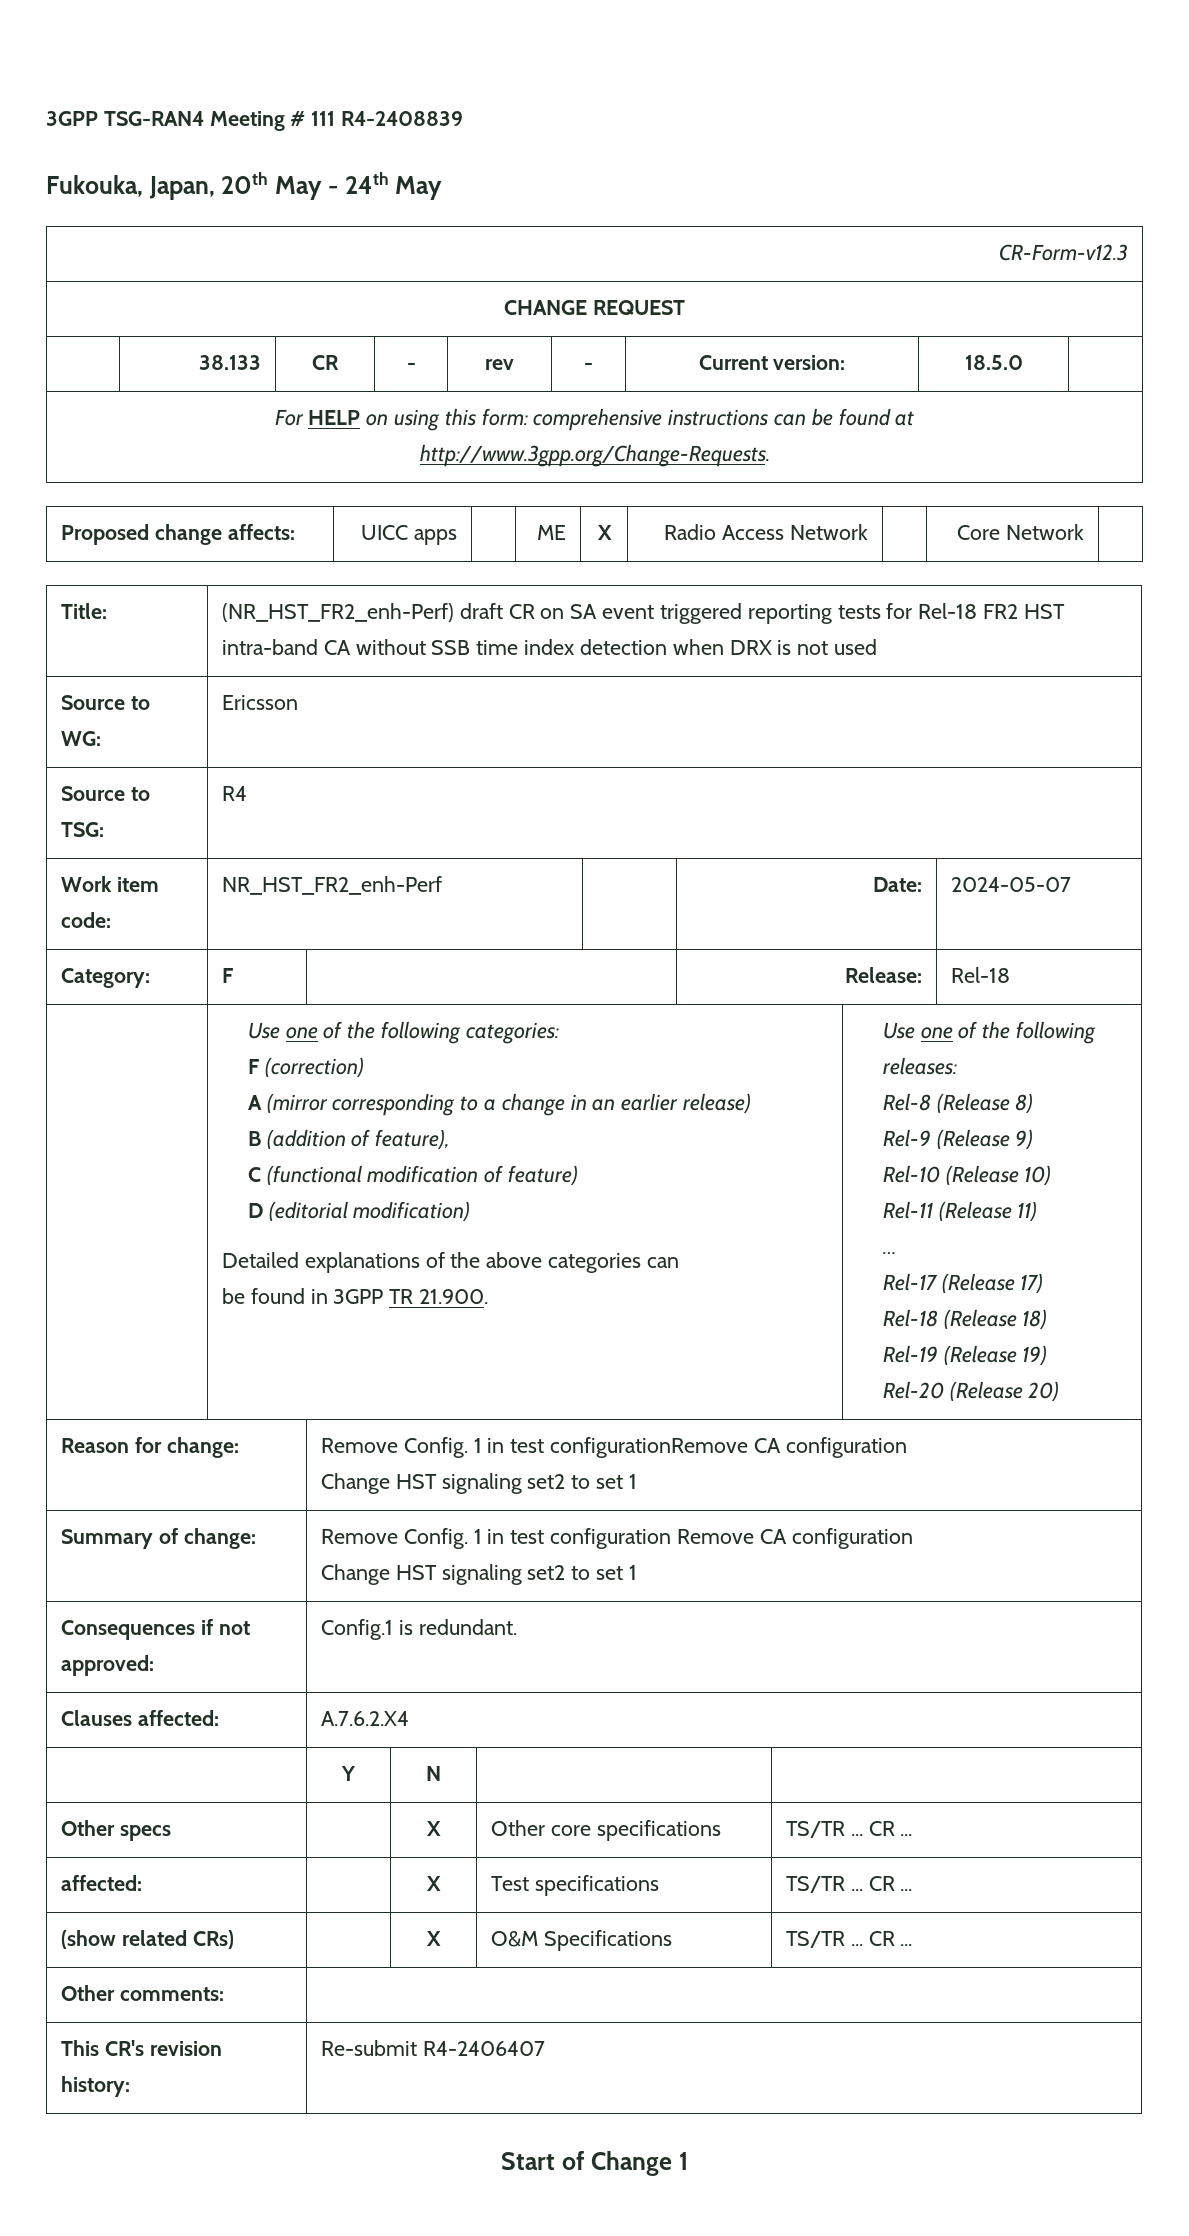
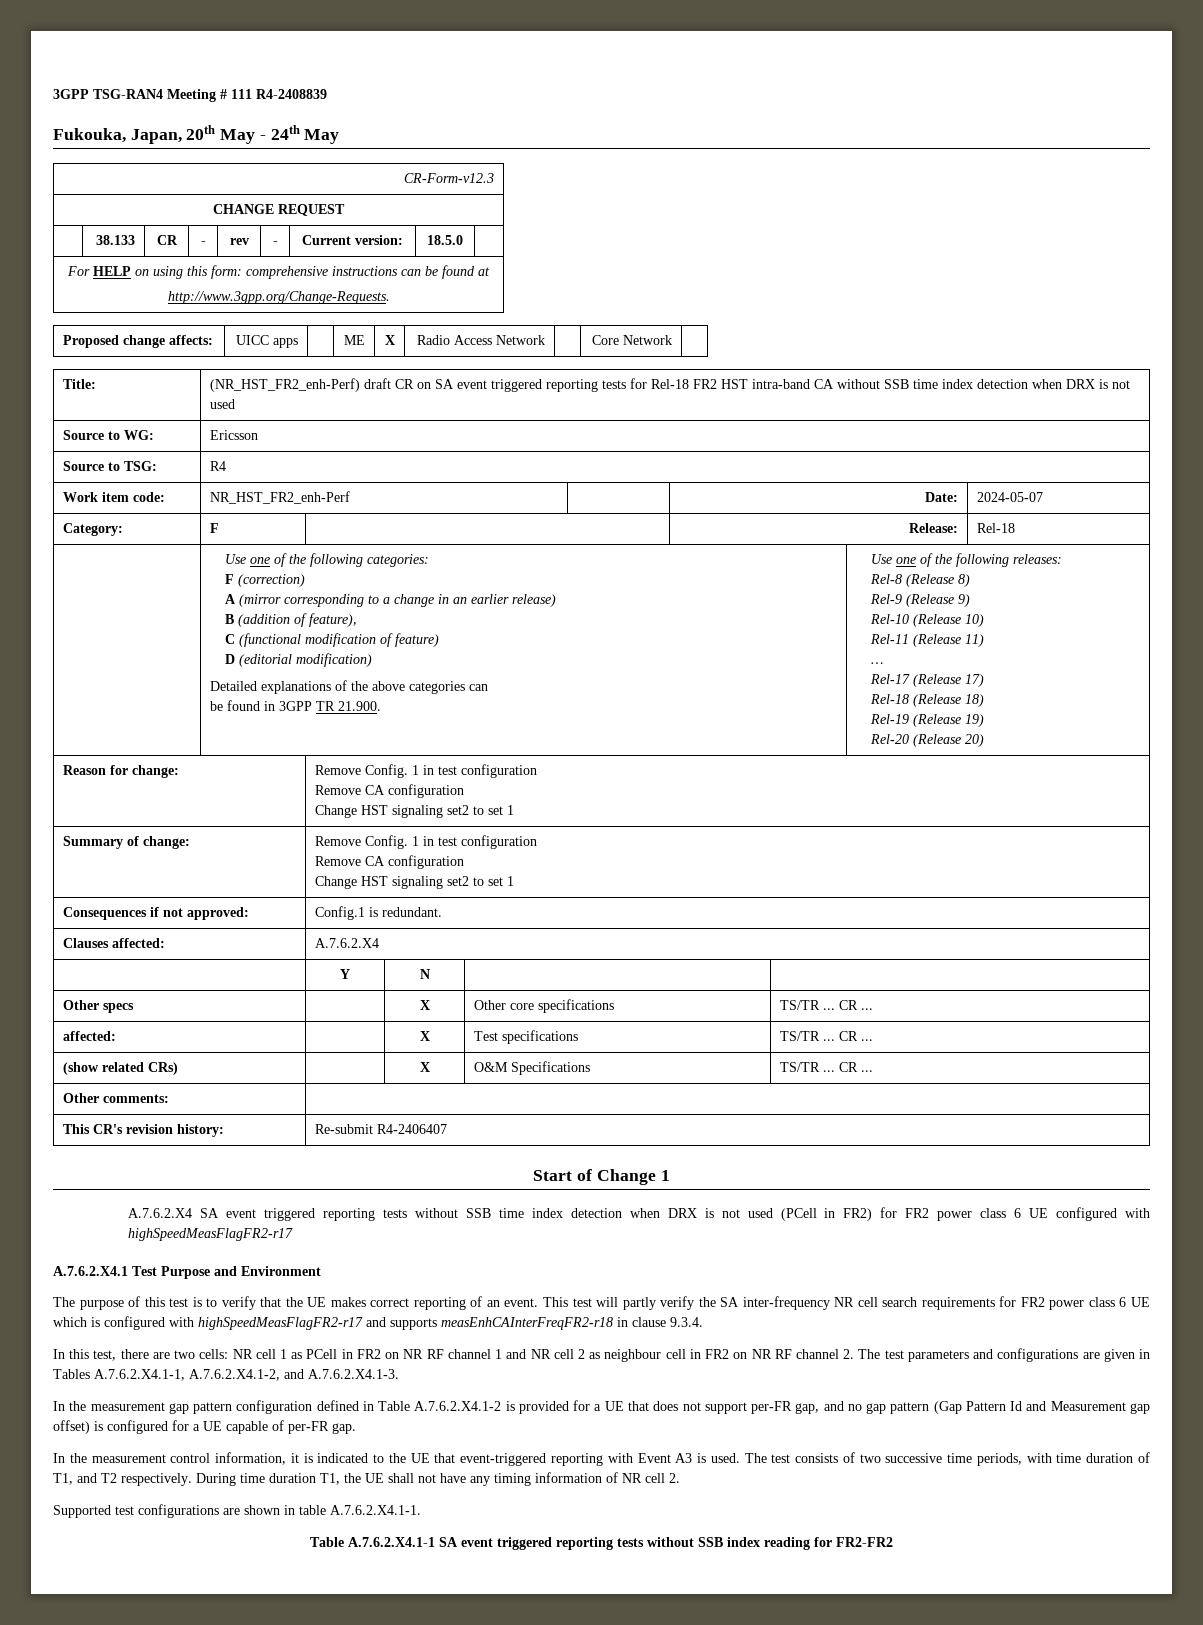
- Reason for change: | Remove Config. 1 in test configurationRemove CA configuration
+ Reason for change: | Remove Config. 1 in test configuration
+ Remove CA configuration
- Summary of change: | Remove Config. 1 in test configuration Remove CA configuration
+ Summary of change: | Remove Config. 1 in test configuration
+ Remove CA configuration
+ A.7.6.2.X4 SA event triggered reporting tests without SSB time index detection when DRX is not used (PCell in FR2) for FR2 power class 6 UE configured with highSpeedMeasFlagFR2-r17
+ A.7.6.2.X4.1 Test Purpose and Environment
+ The purpose of this test is to verify that the UE makes correct reporting of an event. This test will partly verify the SA inter-frequency NR cell search requirements for FR2 power class 6 UE which is configured with highSpeedMeasFlagFR2-r17 and supports measEnhCAInterFreqFR2-r18 in clause 9.3.4.
+ In this test, there are two cells: NR cell 1 as PCell in FR2 on NR RF channel 1 and NR cell 2 as neighbour cell in FR2 on NR RF channel 2. The test parameters and configurations are given in Tables A.7.6.2.X4.1-1, A.7.6.2.X4.1-2, and A.7.6.2.X4.1-3.
+ In the measurement gap pattern configuration defined in Table A.7.6.2.X4.1-2 is provided for a UE that does not support per-FR gap, and no gap pattern (Gap Pattern Id and Measurement gap offset) is configured for a UE capable of per-FR gap.
+ In the measurement control information, it is indicated to the UE that event-triggered reporting with Event A3 is used. The test consists of two successive time periods, with time duration of T1, and T2 respectively. During time duration T1, the UE shall not have any timing information of NR cell 2.
+ Supported test configurations are shown in table A.7.6.2.X4.1-1.
+ Table A.7.6.2.X4.1-1 SA event triggered reporting tests without SSB index reading for FR2-FR2

